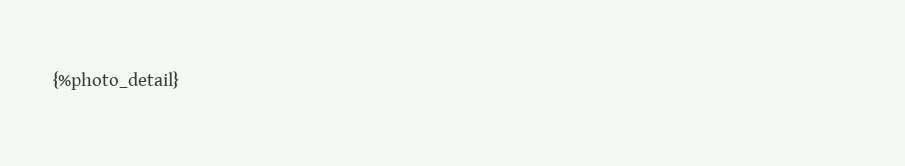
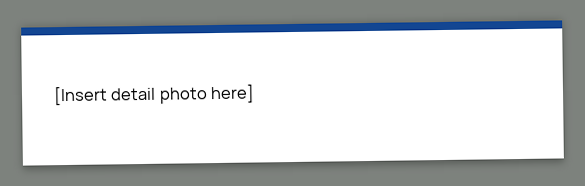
- {%photo_detail}
+ [Insert detail photo here]

